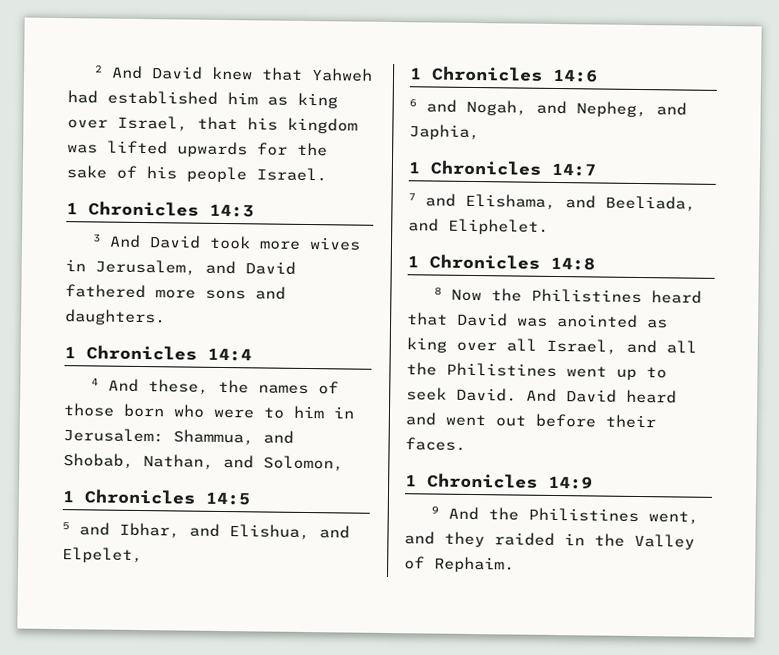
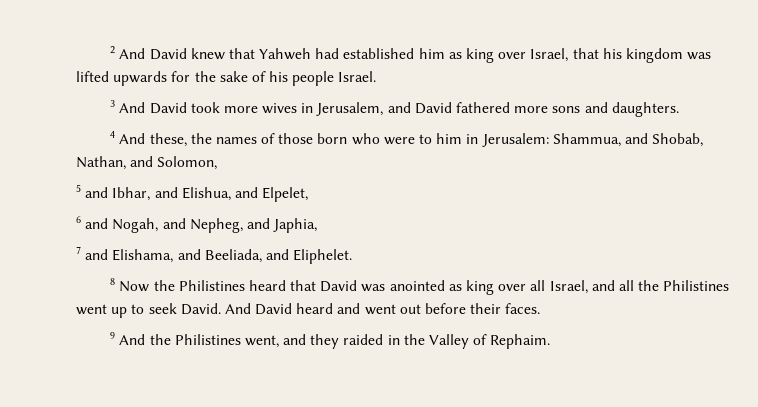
- 1 Chronicles 14:3
- 1 Chronicles 14:4
- 1 Chronicles 14:5
- 1 Chronicles 14:6
- 1 Chronicles 14:7
- 1 Chronicles 14:8
- 1 Chronicles 14:9

